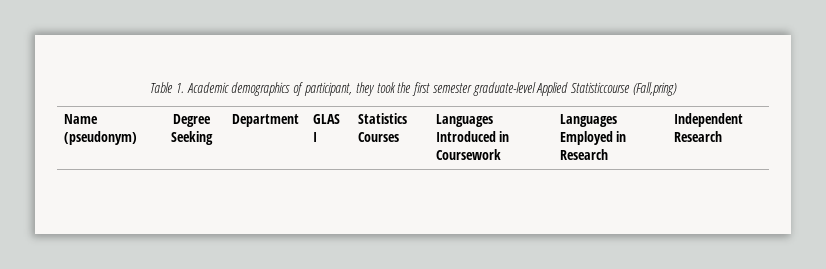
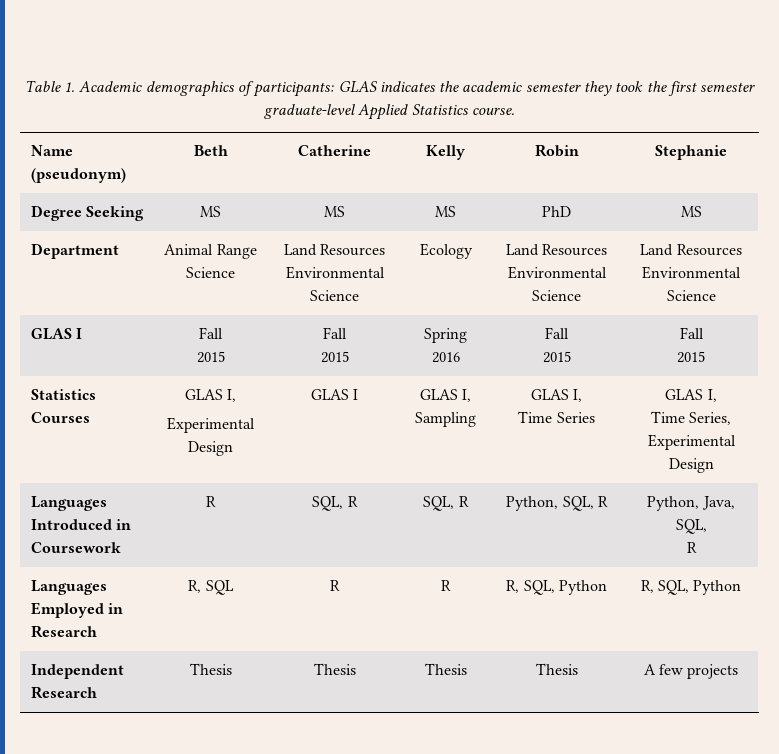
- Table 1. Academic demographics of participant, they took the first semester graduate-level Applied Statisticcourse (Fall,pring)
+ Table 1. Academic demographics of participants: GLAS indicates the academic semester they took the first semester graduate-level Applied Statistics course.
- Name (pseudonym) | Degree Seeking | Department | GLAS I | Statistics Courses | Languages Introduced in Coursework | Languages Employed in Research | Independent Research
+ Name (pseudonym) | Beth | Catherine | Kelly | Robin | Stephanie
+ Degree Seeking | MS | MS | MS | PhD | MS
+ Department | Animal Range Science | Land Resources Environmental Science | Ecology | Land Resources Environmental Science | Land Resources Environmental Science
+ GLAS I | Fall
+ 2015 | Fall
+ 2015 | Spring 2016 | Fall
+ 2015 | Fall
+ 2015
+ Statistics Courses | GLAS I,
+ Experimental Design | GLAS I | GLAS I, Sampling | GLAS I,
+ Time Series | GLAS I,
+ Time Series, Experimental Design
+ Languages Introduced in Coursework | R | SQL, R | SQL, R | Python, SQL, R | Python, Java, SQL,
+ R
+ Languages Employed in Research | R, SQL | R | R | R, SQL, Python | R, SQL, Python
+ Independent Research | Thesis | Thesis | Thesis | Thesis | A few projects

